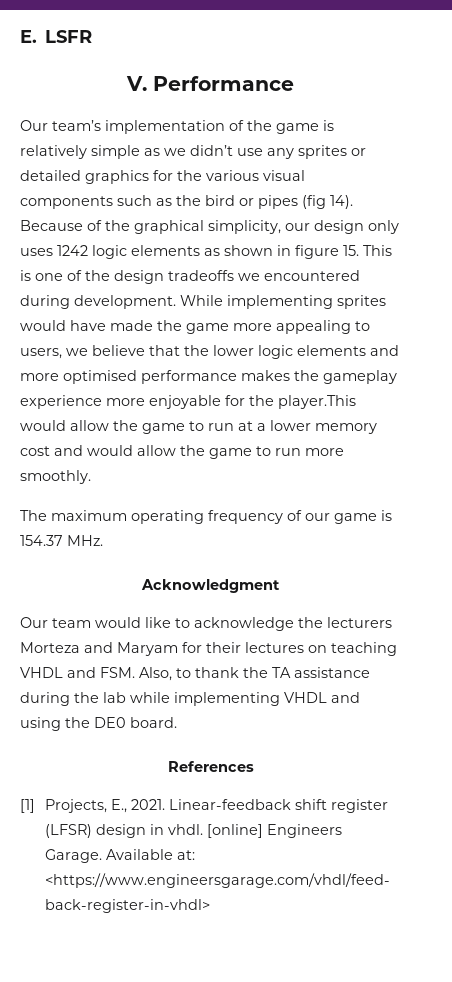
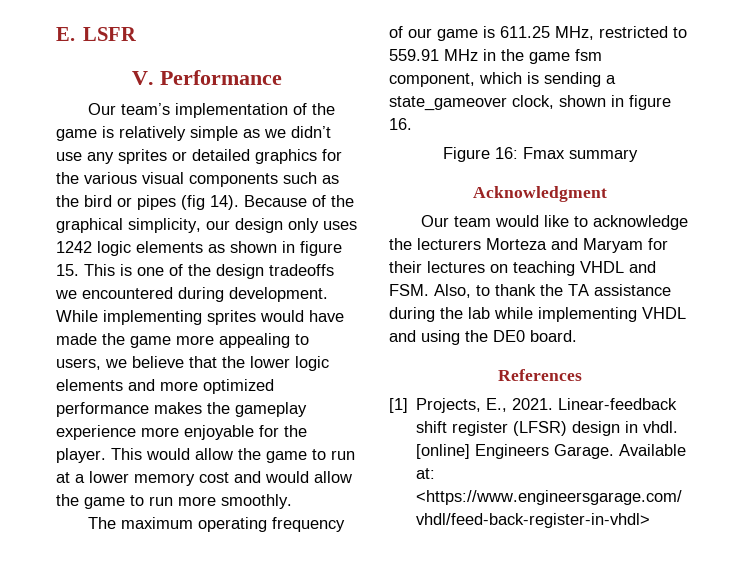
- While implementing sprites would have made the game more appealing to users, we believe that the lower logic elements and more optimised performance makes the gameplay experience more enjoyable for the player.This would allow the game to run at a lower memory cost and would allow the game to run more smoothly.
+ While implementing sprites would have made the game more appealing to users, we believe that the lower logic elements and more optimized performance makes the gameplay experience more enjoyable for the player. This would allow the game to run at a lower memory cost and would allow the game to run more smoothly.
- The maximum operating frequency of our game is 154.37 MHz.
+ The maximum operating frequency of our game is 611.25 MHz, restricted to 559.91 MHz in the game fsm component, which is sending a state_gameover clock, shown in figure 16.
+ Figure 16: Fmax summary

